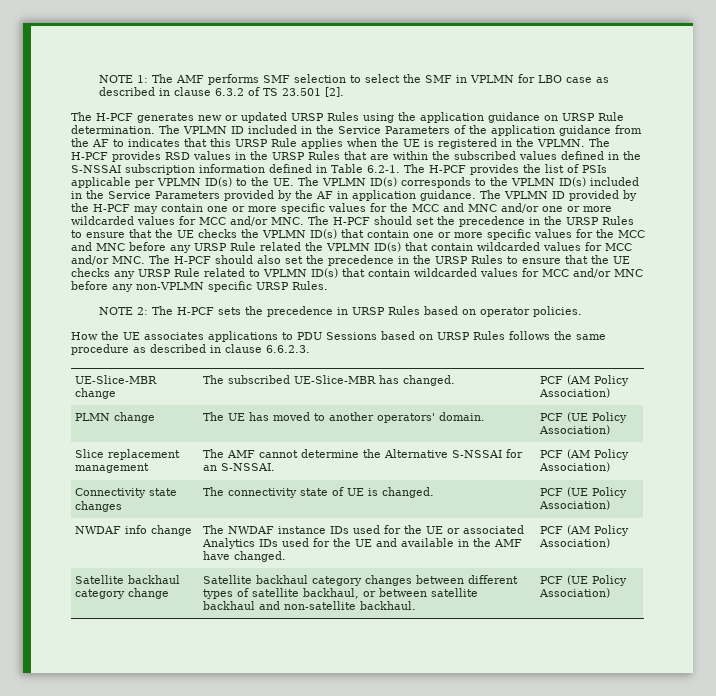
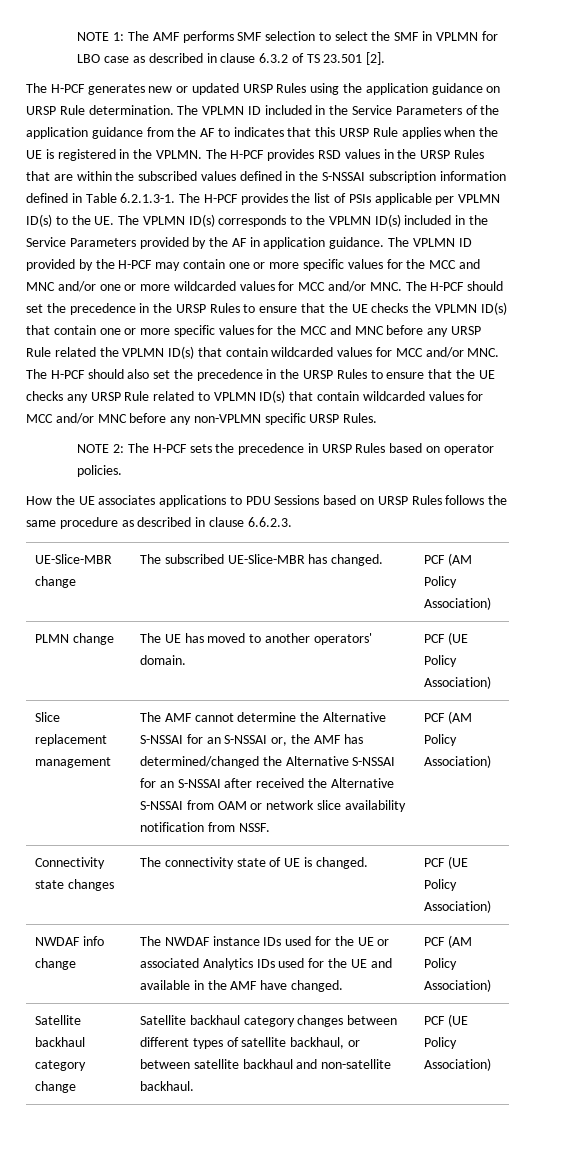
- The H-PCF provides RSD values in the URSP Rules that are within the subscribed values defined in the S-NSSAI subscription information defined in Table 6.2-1. The H-PCF provides the list of PSIs applicable per VPLMN ID(s) to the UE. The VPLMN ID(s) corresponds to the VPLMN ID(s) included in the Service Parameters provided by the AF in application guidance.
+ The H-PCF provides RSD values in the URSP Rules that are within the subscribed values defined in the S-NSSAI subscription information defined in Table 6.2.1.3-1. The H-PCF provides the list of PSIs applicable per VPLMN ID(s) to the UE. The VPLMN ID(s) corresponds to the VPLMN ID(s) included in the Service Parameters provided by the AF in application guidance.
- The AMF cannot determine the Alternative S-NSSAI for an S-NSSAI.
+ The AMF cannot determine the Alternative S-NSSAI for an S-NSSAI or, the AMF has determined/changed the Alternative S-NSSAI for an S-NSSAI after received the Alternative S-NSSAI from OAM or network slice availability notification from NSSF.

